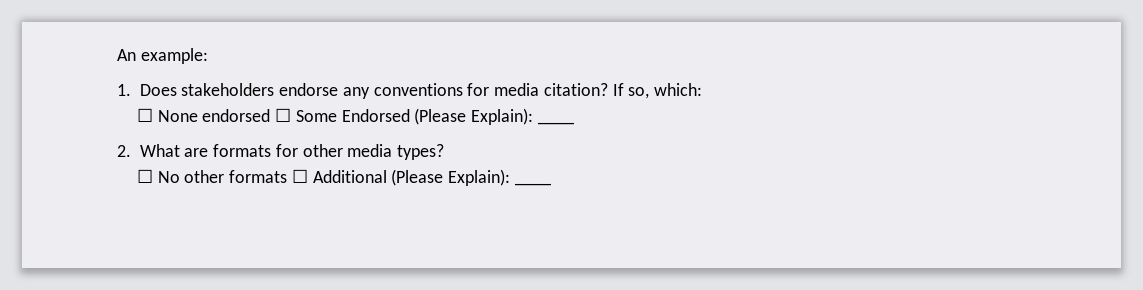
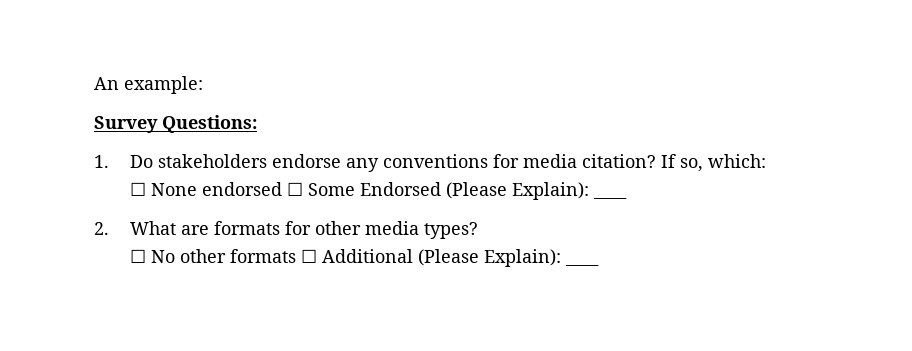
+ Survey Questions:
- 1. Does stakeholders endorse any conventions for media citation?
+ 1. Do stakeholders endorse any conventions for media citation?

